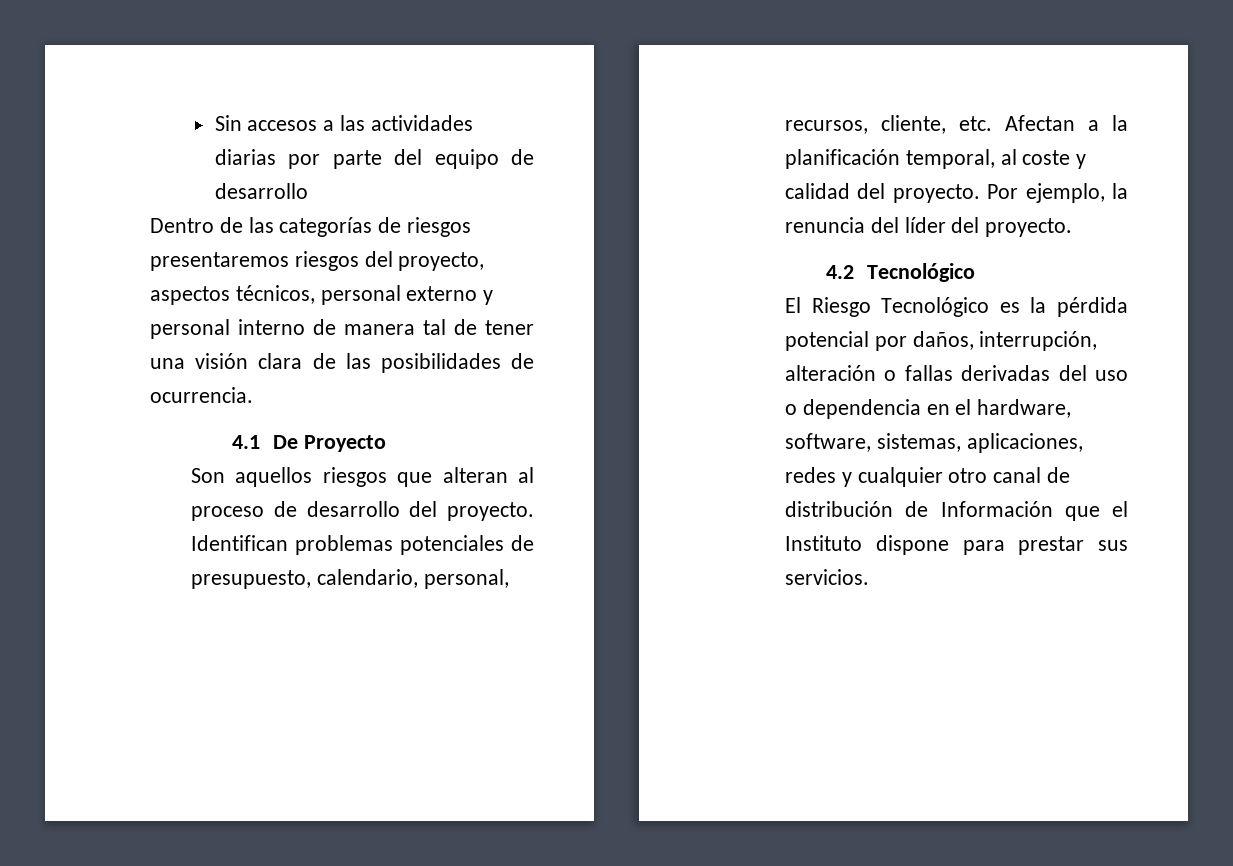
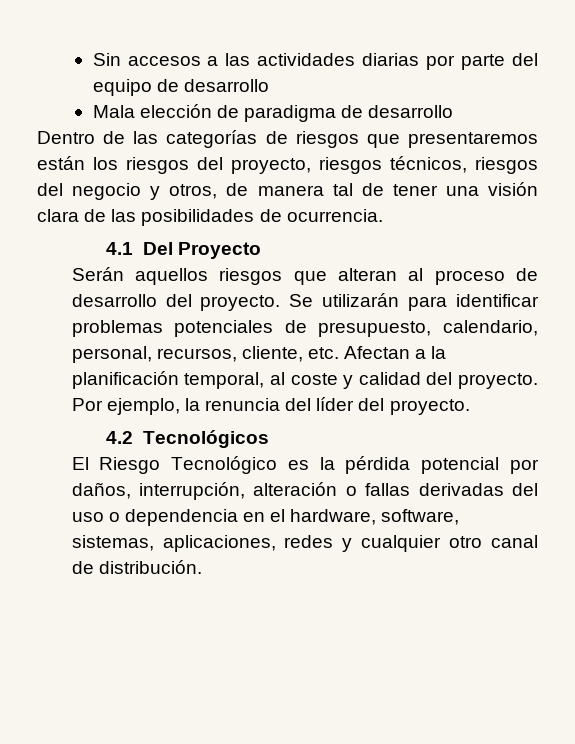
+ Mala elección de paradigma de desarrollo
- Dentro de las categorías de riesgos presentaremos riesgos del proyecto, aspectos técnicos, personal externo y personal interno de manera tal de tener una visión clara de las posibilidades de ocurrencia.
+ Dentro de las categorías de riesgos que presentaremos están los riesgos del proyecto, riesgos técnicos, riesgos del negocio y otros, de manera tal de tener una visión clara de las posibilidades de ocurrencia.
- 4.1 De Proyecto
+ 4.1 Del Proyecto
- Son aquellos riesgos que alteran al proceso de desarrollo del proyecto.
+ Serán aquellos riesgos que alteran al proceso de desarrollo del proyecto.
- Identifican problemas potenciales de presupuesto, calendario, personal, recursos, cliente, etc. Afectan a la planificación temporal, al coste y calidad del proyecto.
+ Se utilizarán para identificar problemas potenciales de presupuesto, calendario, personal, recursos, cliente, etc. Afectan a la planificación temporal, al coste y calidad del proyecto.
- 4.2 Tecnológico
+ 4.2 Tecnológicos
- El Riesgo Tecnológico es la pérdida potencial por daños, interrupción, alteración o fallas derivadas del uso o dependencia en el hardware, software, sistemas, aplicaciones, redes y cualquier otro canal de distribución de Información que el Instituto dispone para prestar sus servicios.
+ El Riesgo Tecnológico es la pérdida potencial por daños, interrupción, alteración o fallas derivadas del uso o dependencia en el hardware, software, sistemas, aplicaciones, redes y cualquier otro canal de distribución.

